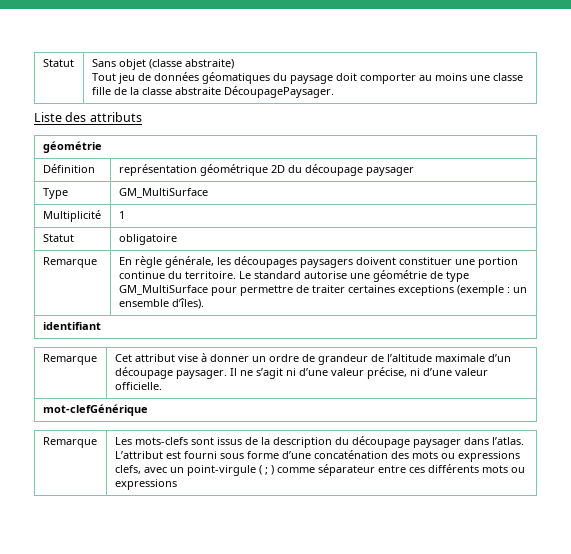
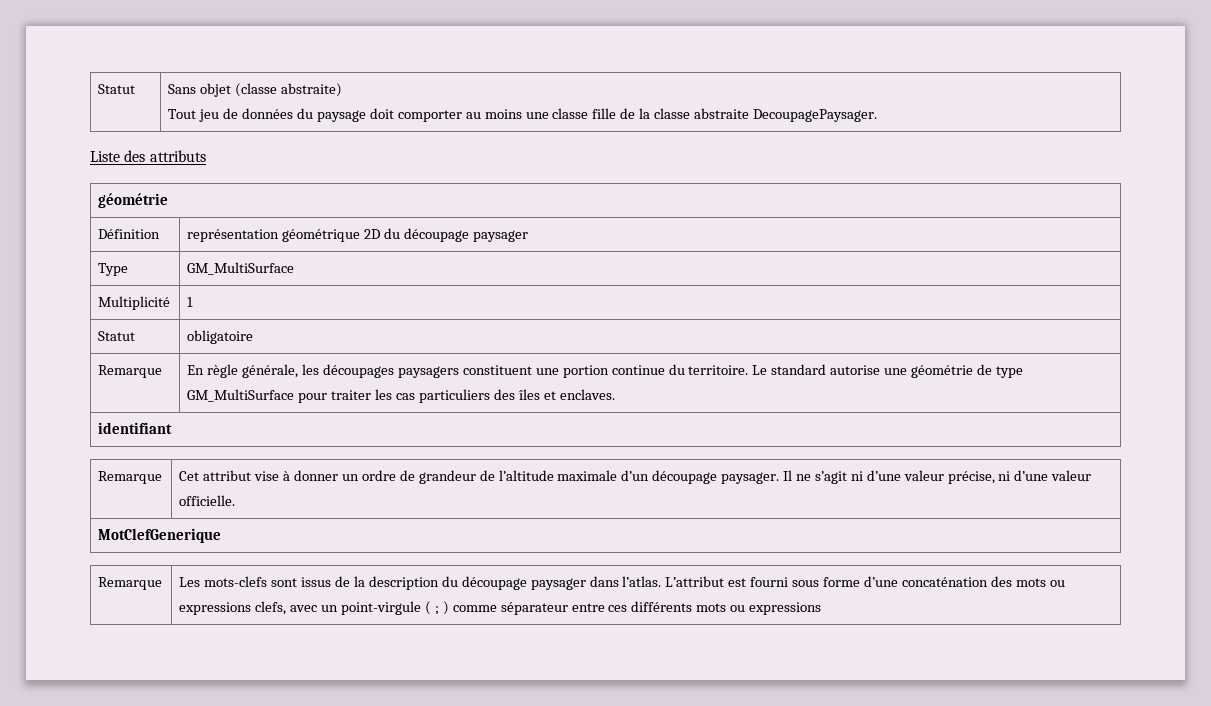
  Statut | Sans objet (classe abstraite)
- Tout jeu de données géomatiques du paysage doit comporter au moins une classe fille de la classe abstraite DécoupagePaysager.
+ Tout jeu de données du paysage doit comporter au moins une classe fille de la classe abstraite DecoupagePaysager.
- Remarque | En règle générale, les découpages paysagers doivent constituer une portion continue du territoire. Le standard autorise une géométrie de type GM_MultiSurface pour permettre de traiter certaines exceptions (exemple : un ensemble d’îles).
+ Remarque | En règle générale, les découpages paysagers constituent une portion continue du territoire. Le standard autorise une géométrie de type GM_MultiSurface pour traiter les cas particuliers des îles et enclaves.
- mot-clefGénérique
+ MotClefGenerique

